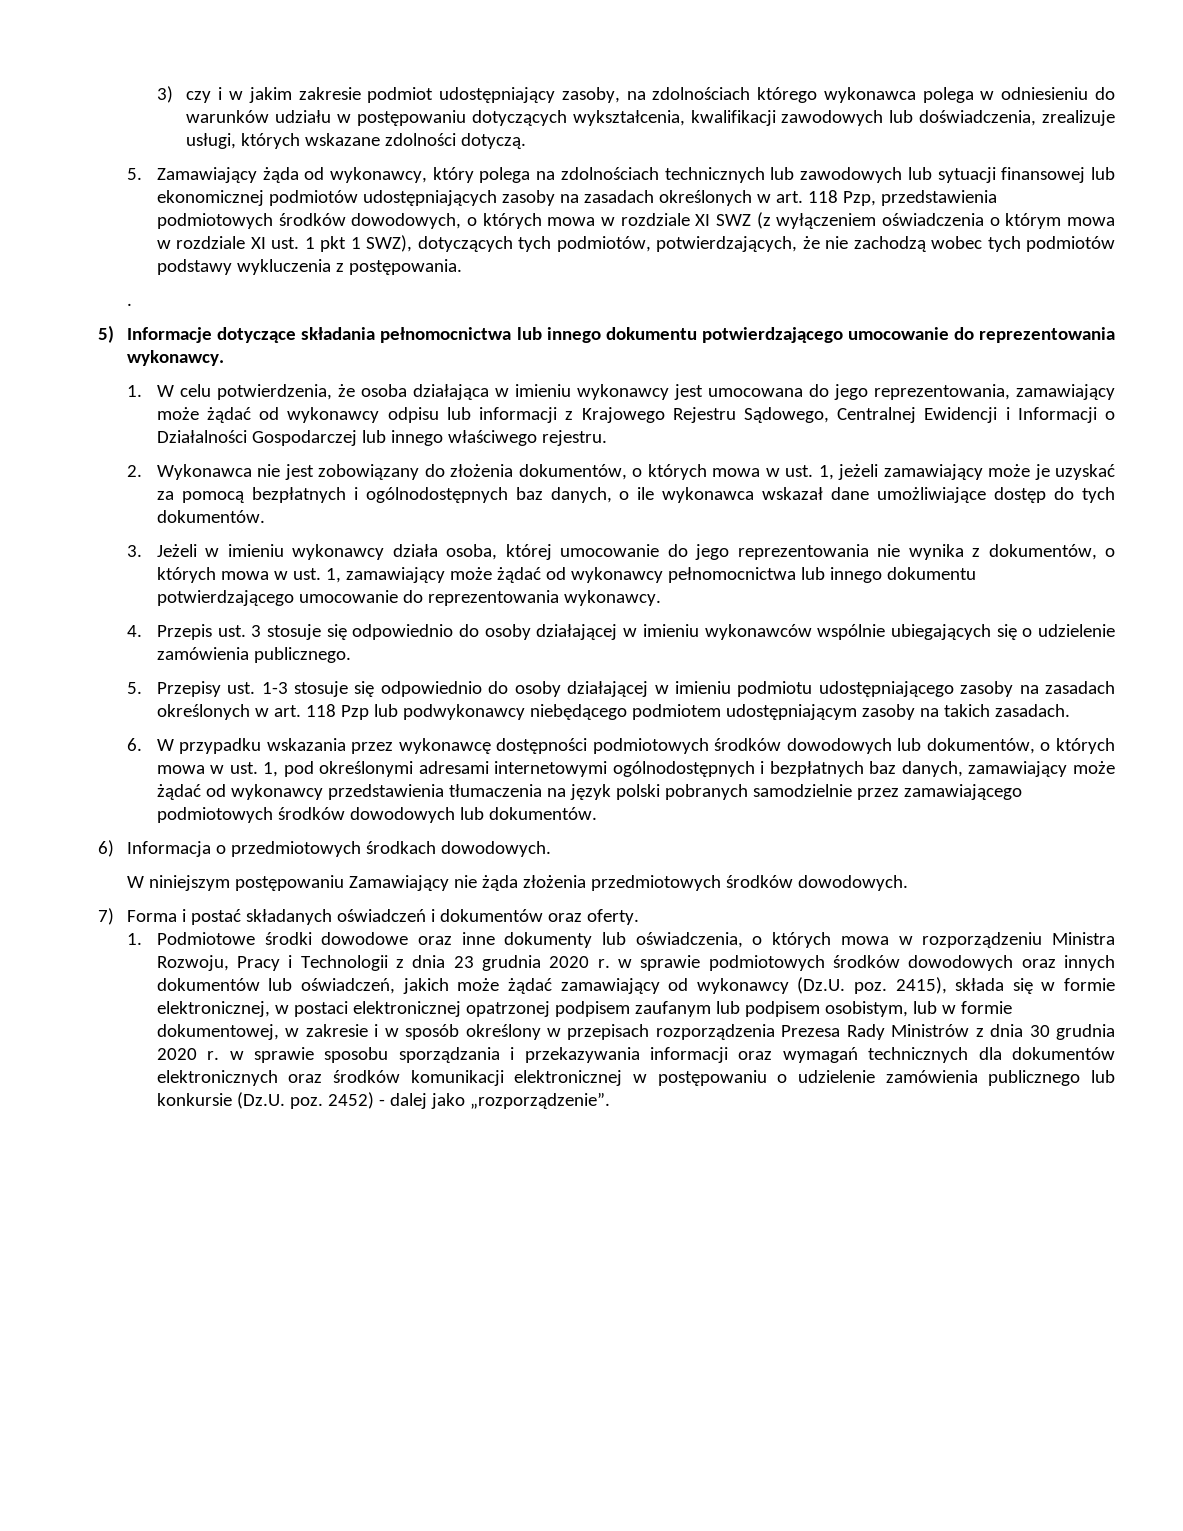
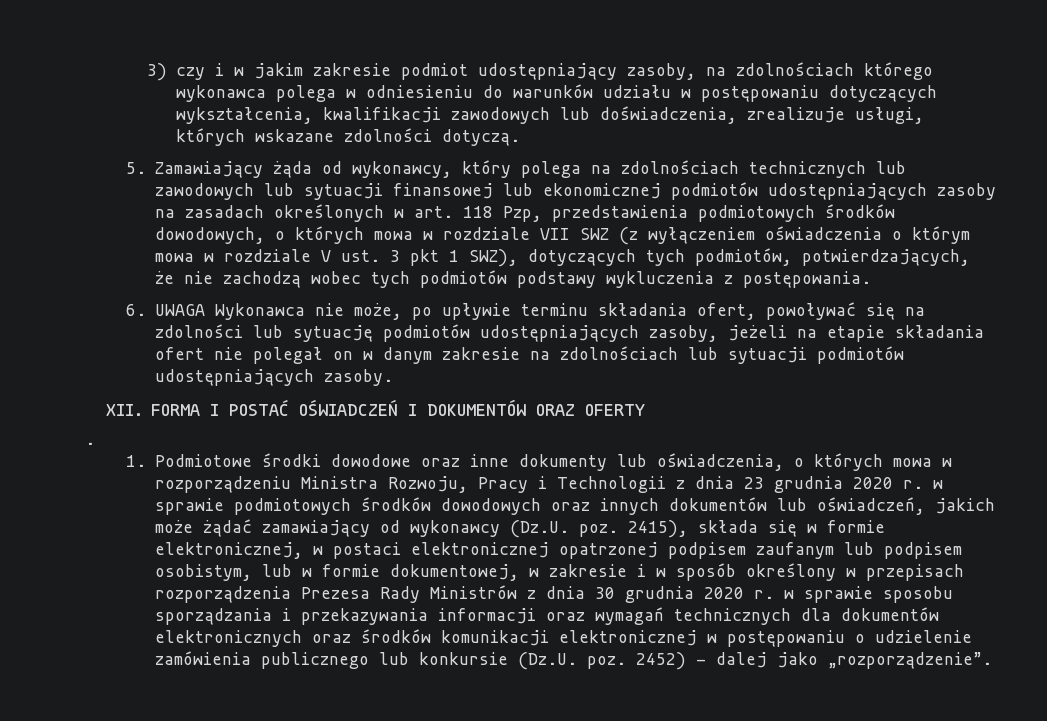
- 5. Zamawiający żąda od wykonawcy, który polega na zdolnościach technicznych lub zawodowych lub sytuacji finansowej lub ekonomicznej podmiotów udostępniających zasoby na zasadach określonych w art. 118 Pzp, przedstawienia podmiotowych środków dowodowych, o których mowa w rozdziale XI SWZ (z wyłączeniem oświadczenia o którym mowa w rozdziale XI ust. 1 pkt 1 SWZ), dotyczących tych podmiotów, potwierdzających, że nie zachodzą wobec tych podmiotów podstawy wykluczenia z postępowania.
+ 5. Zamawiający żąda od wykonawcy, który polega na zdolnościach technicznych lub zawodowych lub sytuacji finansowej lub ekonomicznej podmiotów udostępniających zasoby na zasadach określonych w art. 118 Pzp, przedstawienia podmiotowych środków dowodowych, o których mowa w rozdziale VII SWZ (z wyłączeniem oświadczenia o którym mowa w rozdziale V ust. 3 pkt 1 SWZ), dotyczących tych podmiotów, potwierdzających, że nie zachodzą wobec tych podmiotów podstawy wykluczenia z postępowania.
+ 6. UWAGA Wykonawca nie może, po upływie terminu składania ofert, powoływać się na zdolności lub sytuację podmiotów udostępniających zasoby, jeżeli na etapie składania ofert nie polegał on w danym zakresie na zdolnościach lub sytuacji podmiotów udostępniających zasoby.
+ XII. FORMA I POSTAĆ OŚWIADCZEŃ I DOKUMENTÓW ORAZ OFERTY
  .
- 5) Informacje dotyczące składania pełnomocnictwa lub innego dokumentu potwierdzającego umocowanie do reprezentowania wykonawcy.
- 1. W celu potwierdzenia, że osoba działająca w imieniu wykonawcy jest umocowana do jego reprezentowania, zamawiający może żądać od wykonawcy odpisu lub informacji z Krajowego Rejestru Sądowego, Centralnej Ewidencji i Informacji o Działalności Gospodarczej lub innego właściwego rejestru.
- 2. Wykonawca nie jest zobowiązany do złożenia dokumentów, o których mowa w ust. 1, jeżeli zamawiający może je uzyskać za pomocą bezpłatnych i ogólnodostępnych baz danych, o ile wykonawca wskazał dane umożliwiające dostęp do tych dokumentów.
- 3. Jeżeli w imieniu wykonawcy działa osoba, której umocowanie do jego reprezentowania nie wynika z dokumentów, o których mowa w ust. 1, zamawiający może żądać od wykonawcy pełnomocnictwa lub innego dokumentu potwierdzającego umocowanie do reprezentowania wykonawcy.
- 4. Przepis ust. 3 stosuje się odpowiednio do osoby działającej w imieniu wykonawców wspólnie ubiegających się o udzielenie zamówienia publicznego.
- 5. Przepisy ust. 1-3 stosuje się odpowiednio do osoby działającej w imieniu podmiotu udostępniającego zasoby na zasadach określonych w art. 118 Pzp lub podwykonawcy niebędącego podmiotem udostępniającym zasoby na takich zasadach.
- 6. W przypadku wskazania przez wykonawcę dostępności podmiotowych środków dowodowych lub dokumentów, o których mowa w ust. 1, pod określonymi adresami internetowymi ogólnodostępnych i bezpłatnych baz danych, zamawiający może żądać od wykonawcy przedstawienia tłumaczenia na język polski pobranych samodzielnie przez zamawiającego podmiotowych środków dowodowych lub dokumentów.
- 6) Informacja o przedmiotowych środkach dowodowych.
- W niniejszym postępowaniu Zamawiający nie żąda złożenia przedmiotowych środków dowodowych.
- 7) Forma i postać składanych oświadczeń i dokumentów oraz oferty.

